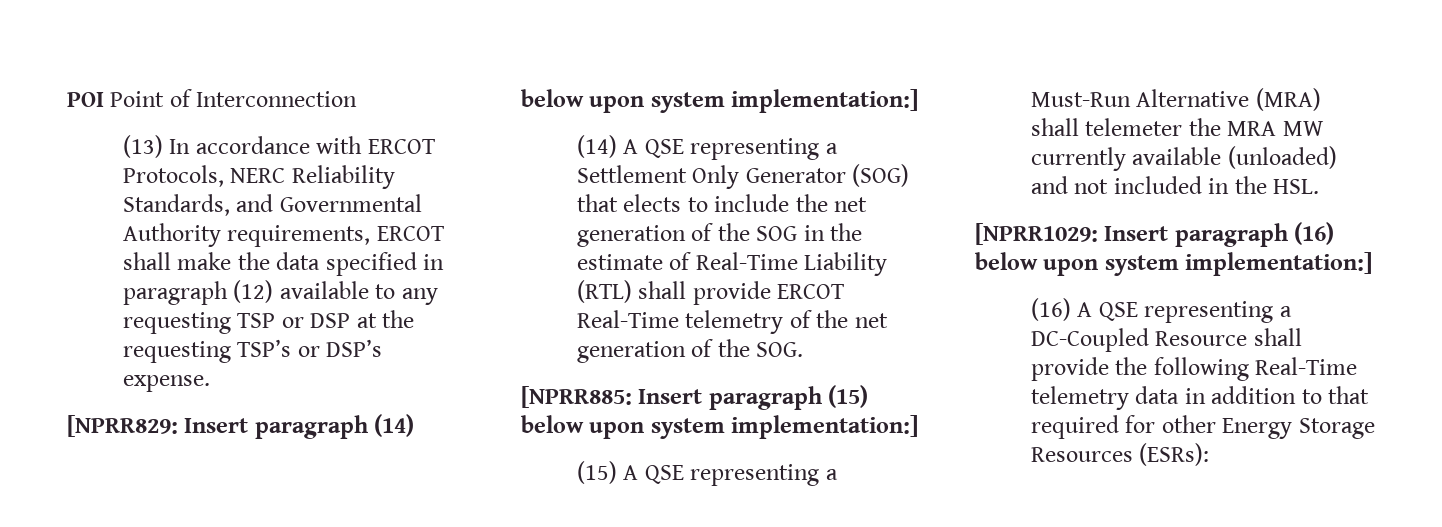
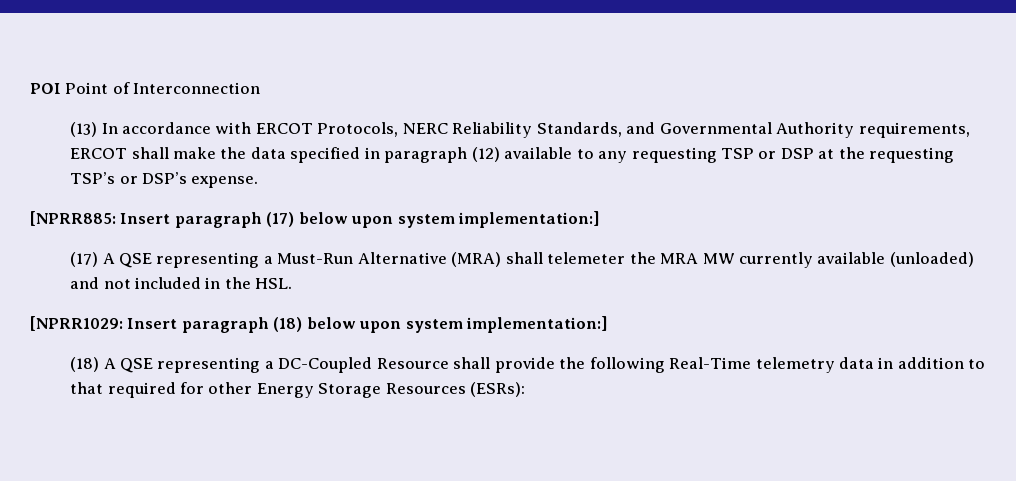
- [NPRR829: Insert paragraph (14) below upon system implementation:]
- (14) A QSE representing a Settlement Only Generator (SOG) that elects to include the net generation of the SOG in the estimate of Real-Time Liability (RTL) shall provide ERCOT Real-Time telemetry of the net generation of the SOG.
- [NPRR885: Insert paragraph (15) below upon system implementation:]
- (15) A QSE representing a Must-Run Alternative (MRA) shall telemeter the MRA MW currently available (unloaded) and not included in the HSL.
+ [NPRR885: Insert paragraph (17) below upon system implementation:]
+ (17) A QSE representing a Must-Run Alternative (MRA) shall telemeter the MRA MW currently available (unloaded) and not included in the HSL.
- [NPRR1029: Insert paragraph (16) below upon system implementation:]
- (16) A QSE representing a DC-Coupled Resource shall provide the following Real-Time telemetry data in addition to that required for other Energy Storage Resources (ESRs):
+ [NPRR1029: Insert paragraph (18) below upon system implementation:]
+ (18) A QSE representing a DC-Coupled Resource shall provide the following Real-Time telemetry data in addition to that required for other Energy Storage Resources (ESRs):

